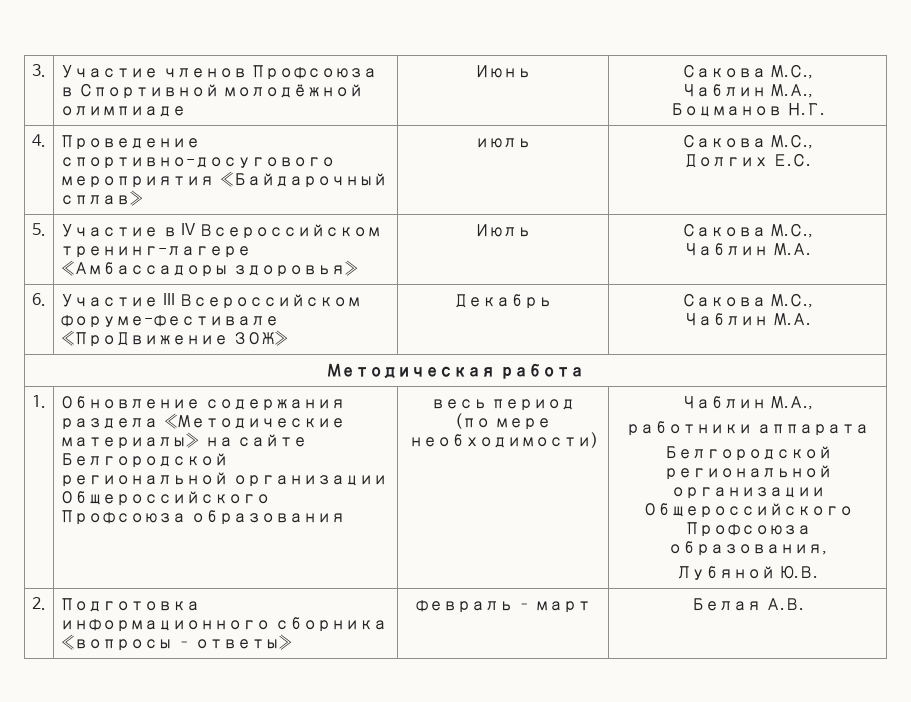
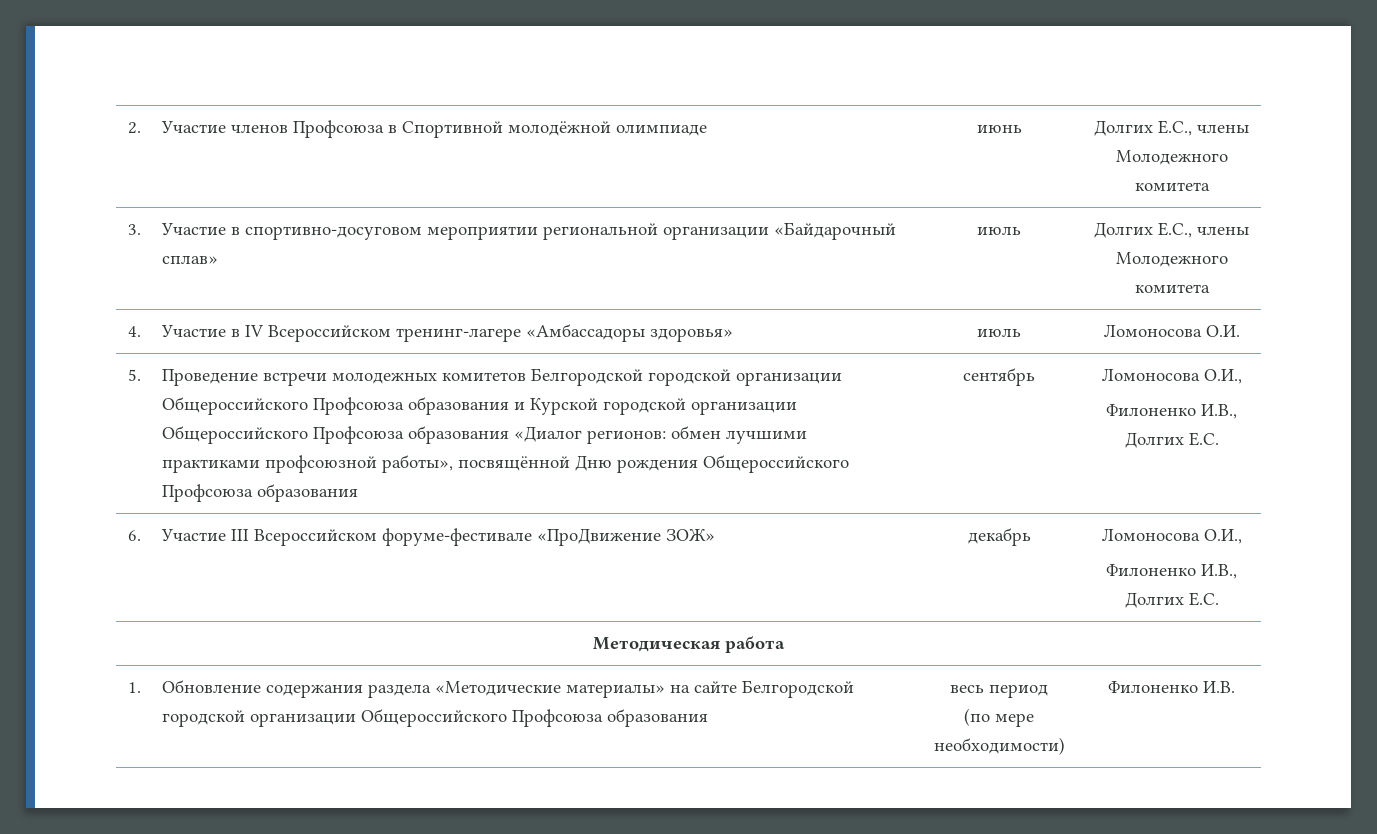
- 3. | Участие членов Профсоюза в Спортивной молодёжной олимпиаде | Июнь | Сакова М.С.,
- Чаблин М.А.,
- Боцманов Н.Г.
- 4. | Проведение спортивно-досугового мероприятия «Байдарочный сплав» | июль | Сакова М.С.,
- Долгих Е.С.
- 5. | Участие в IV Всероссийском тренинг-лагере «Амбассадоры здоровья» | Июль | Сакова М.С.,
- Чаблин М.А.
+ 2. | Участие членов Профсоюза в Спортивной молодёжной олимпиаде | июнь | Долгих Е.С., члены Молодежного комитета
+ 3. | Участие в спортивно-досуговом мероприятии региональной организации «Байдарочный сплав» | июль | Долгих Е.С., члены Молодежного комитета
+ 4. | Участие в IV Всероссийском тренинг-лагере «Амбассадоры здоровья» | июль | Ломоносова О.И.
+ 5. | Проведение встречи молодежных комитетов Белгородской городской организации Общероссийского Профсоюза образования и Курской городской организации Общероссийского Профсоюза образования «Диалог регионов: обмен лучшими практиками профсоюзной работы», посвящённой Дню рождения Общероссийского Профсоюза образования | сентябрь | Ломоносова О.И.,
+ Филоненко И.В., Долгих Е.С.
- 6. | Участие III Всероссийском форуме-фестивале «ПроДвижение ЗОЖ» | Декабрь | Сакова М.С.,
- Чаблин М.А.
+ 6. | Участие III Всероссийском форуме-фестивале «ПроДвижение ЗОЖ» | декабрь | Ломоносова О.И.,
+ Филоненко И.В., Долгих Е.С.
- 1. | Обновление содержания раздела «Методические материалы» на сайте Белгородской региональной организации Общероссийского Профсоюза образования | весь период
- (по мере необходимости) | Чаблин М.А.,
- работники аппарата
- Белгородской региональной организации Общероссийского Профсоюза образования,
- Лубяной Ю.В.
- 2. | Подготовка информационного сборника «вопросы – ответы» | февраль – март | Белая А.В.
+ 1. | Обновление содержания раздела «Методические материалы» на сайте Белгородской городской организации Общероссийского Профсоюза образования | весь период
+ (по мере необходимости) | Филоненко И.В.

